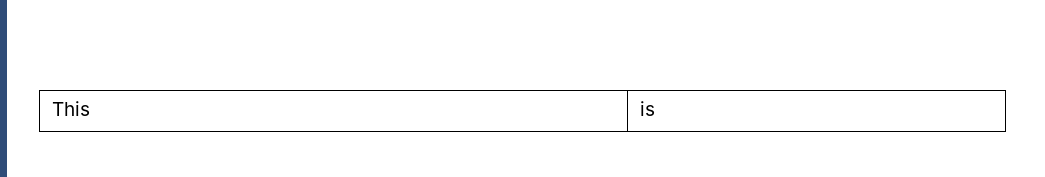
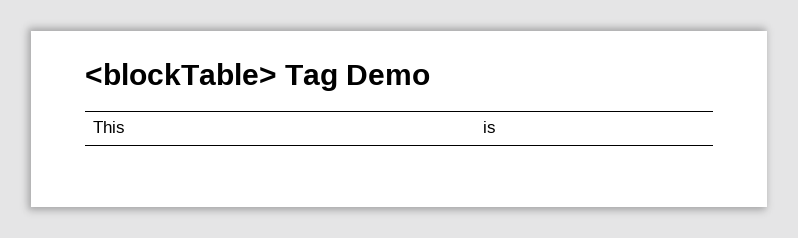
+ <blockTable> Tag Demo

